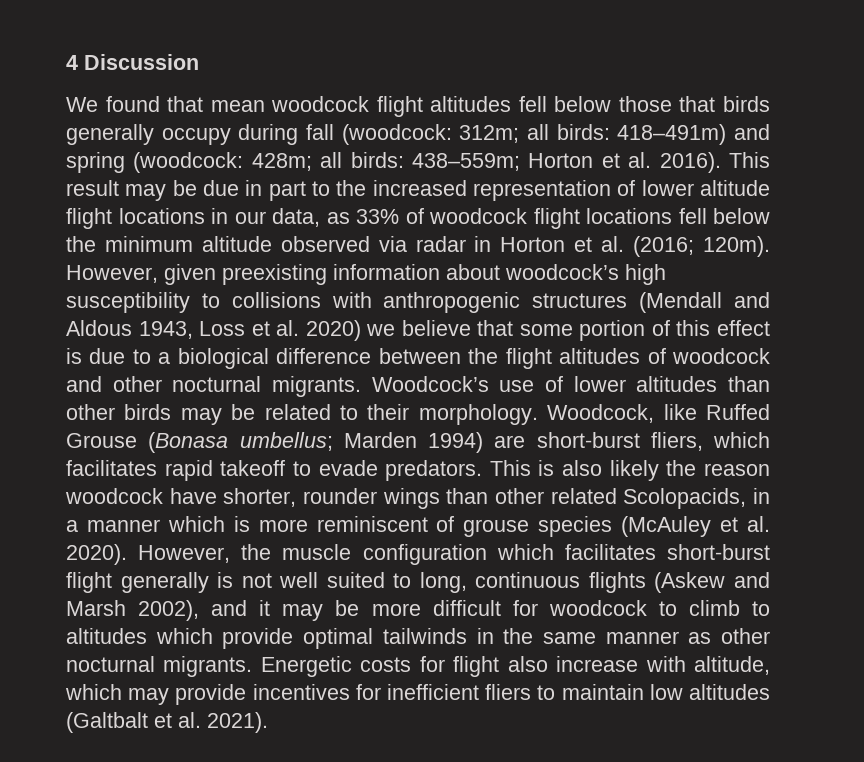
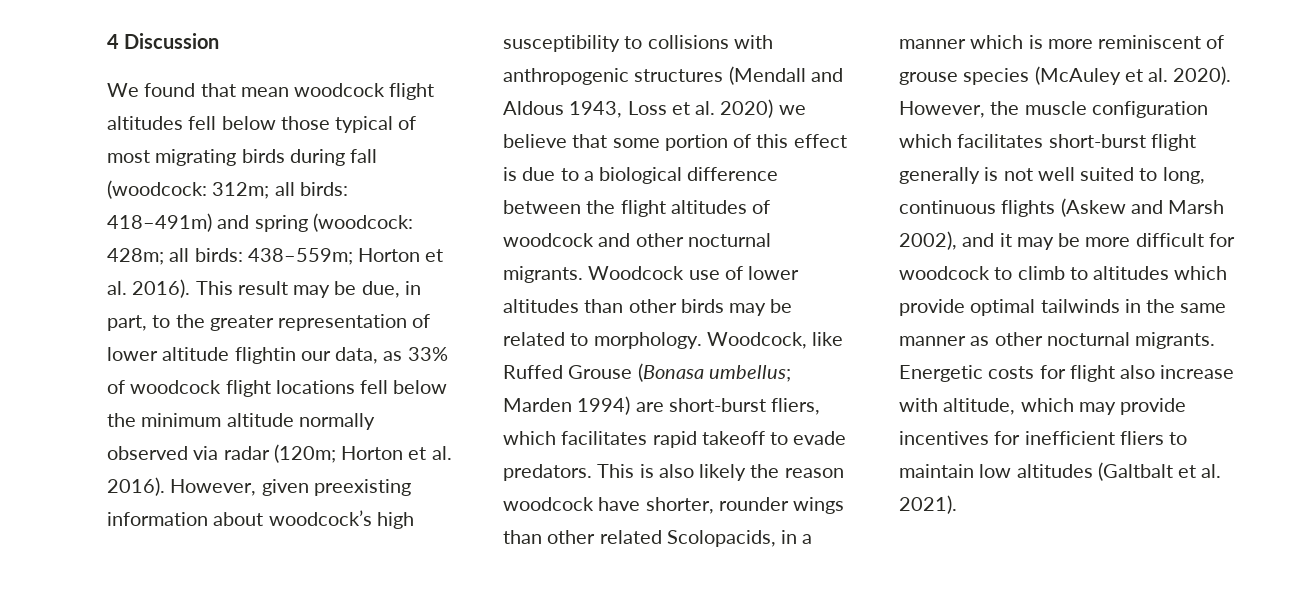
- We found that mean woodcock flight altitudes fell below those that birds generally occupy during fall (woodcock: 312m; all birds: 418–491m) and spring (woodcock: 428m; all birds: 438–559m; Horton et al. 2016).
+ We found that mean woodcock flight altitudes fell below those typical of most migrating birds during fall (woodcock: 312m; all birds: 418–491m) and spring (woodcock: 428m; all birds: 438–559m; Horton et al. 2016).
- This result may be due in part to the increased representation of lower altitude flight locations in our data, as 33% of woodcock flight locations fell below the minimum altitude observed via radar in Horton et al. (2016; 120m).
+ This result may be due, in part, to the greater representation of lower altitude flightin our data, as 33% of woodcock flight locations fell below the minimum altitude normally observed via radar (120m; Horton et al. 2016).
- Woodcock’s use of lower altitudes than other birds may be related to their morphology.
+ Woodcock use of lower altitudes than other birds may be related to morphology.

